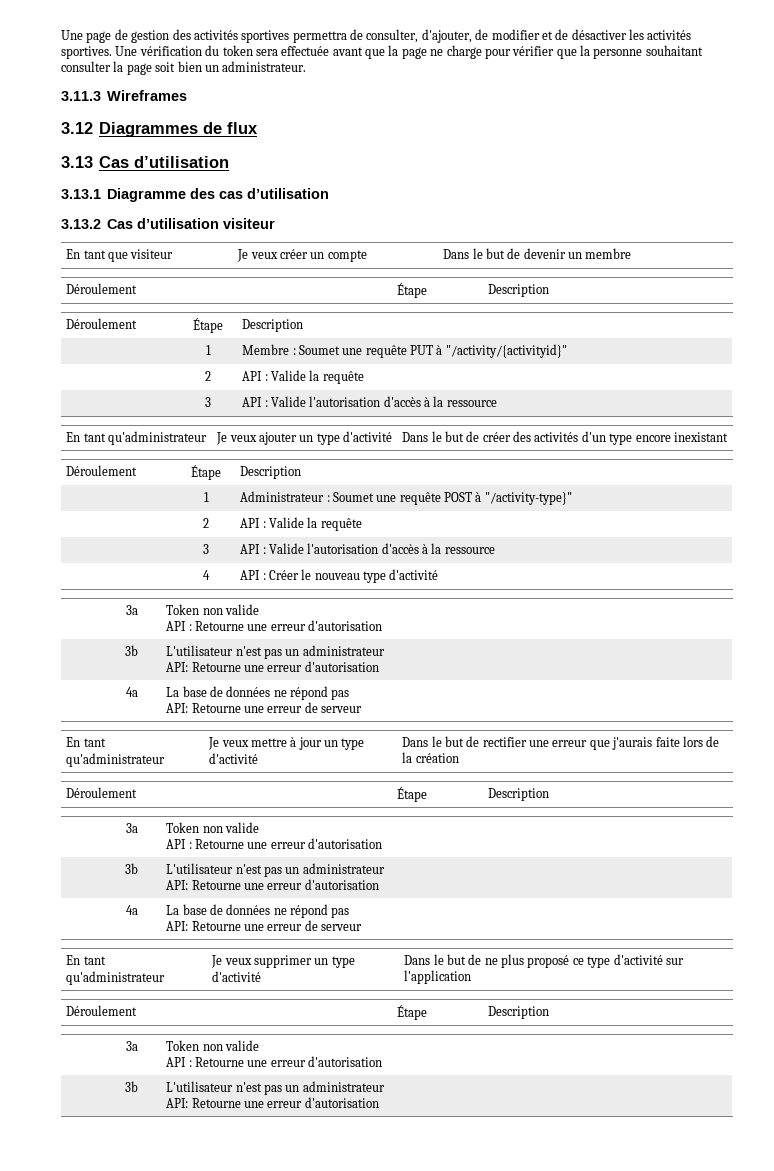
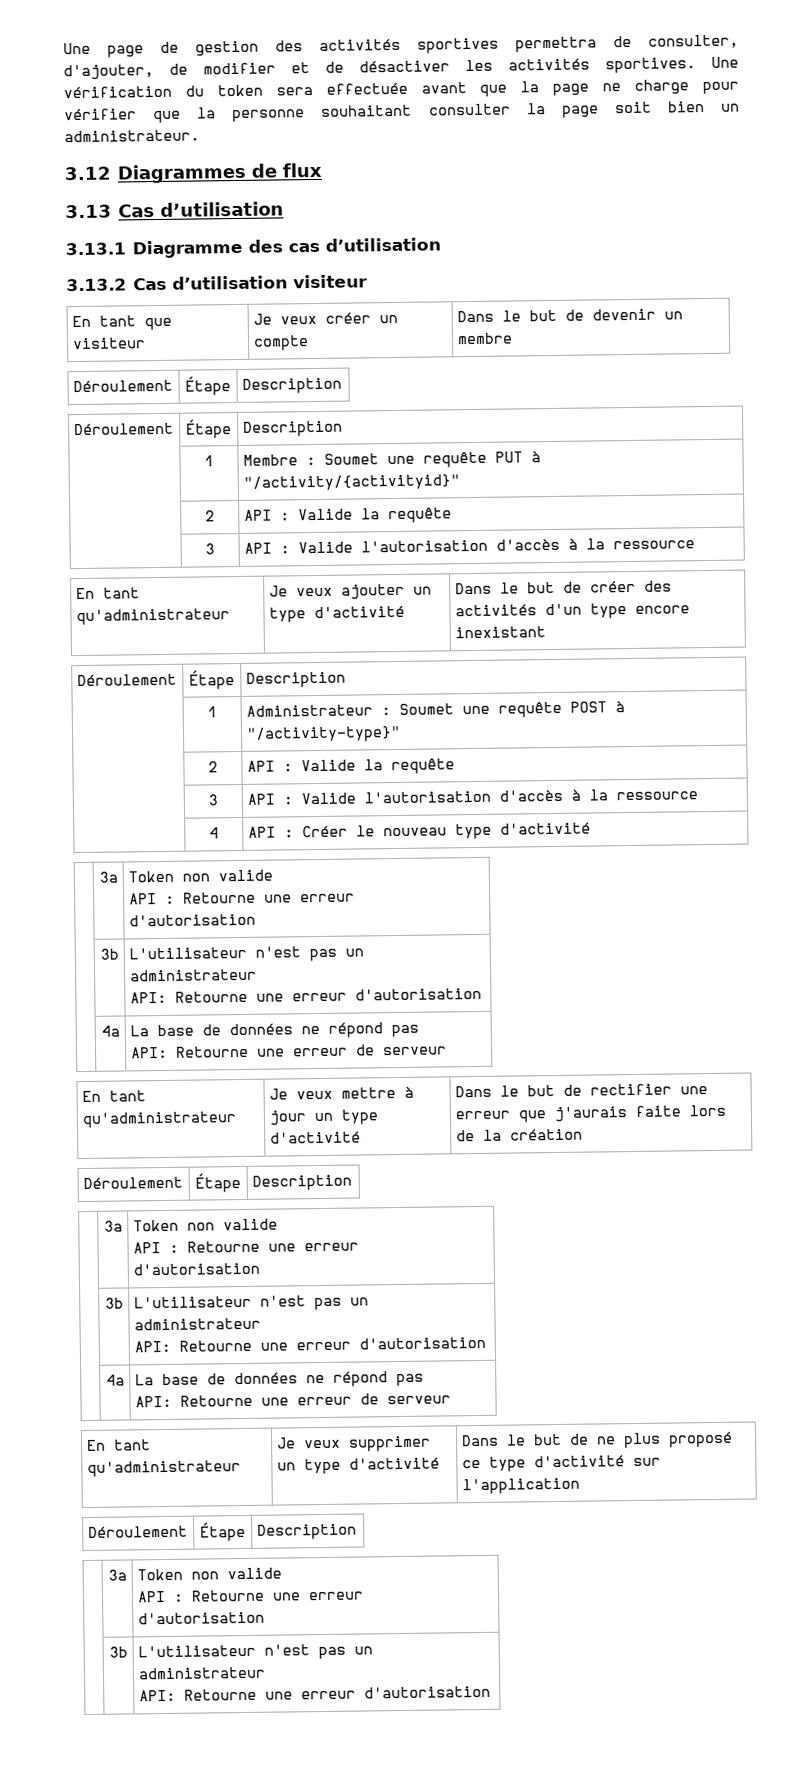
- 3.11.3 Wireframes

